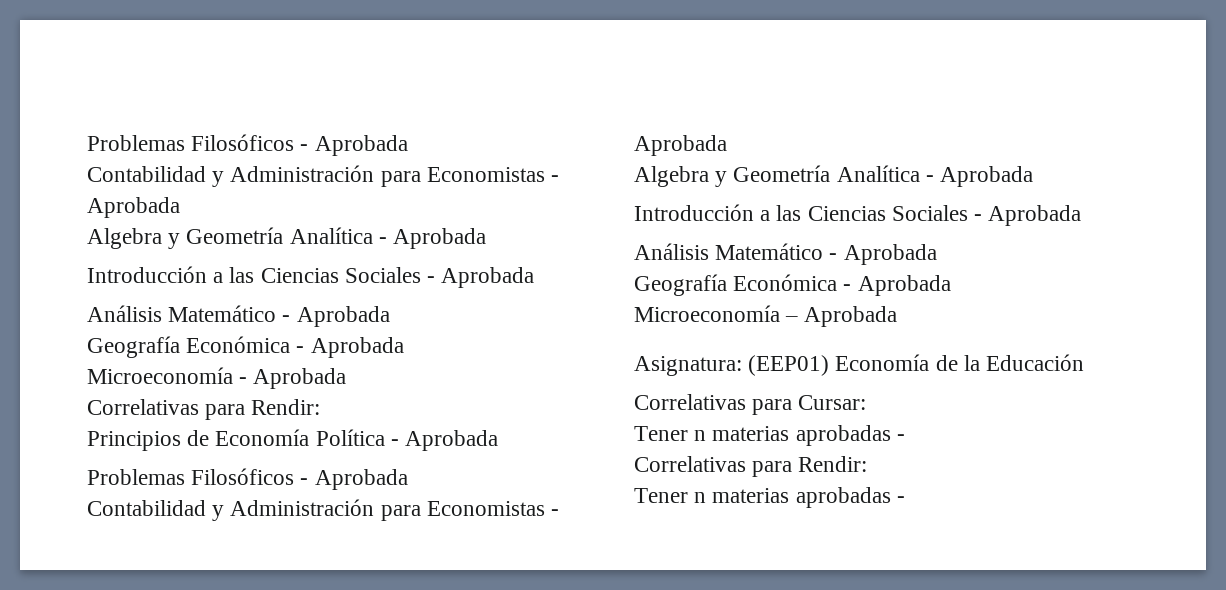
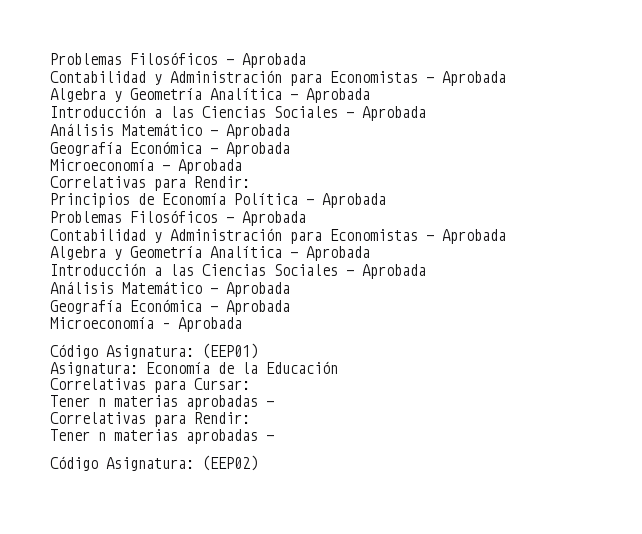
- Asignatura: (EEP01) Economía de la Educación
+ Código Asignatura: (EEP01)
+ Asignatura: Economía de la Educación
+ Código Asignatura: (EEP02)

